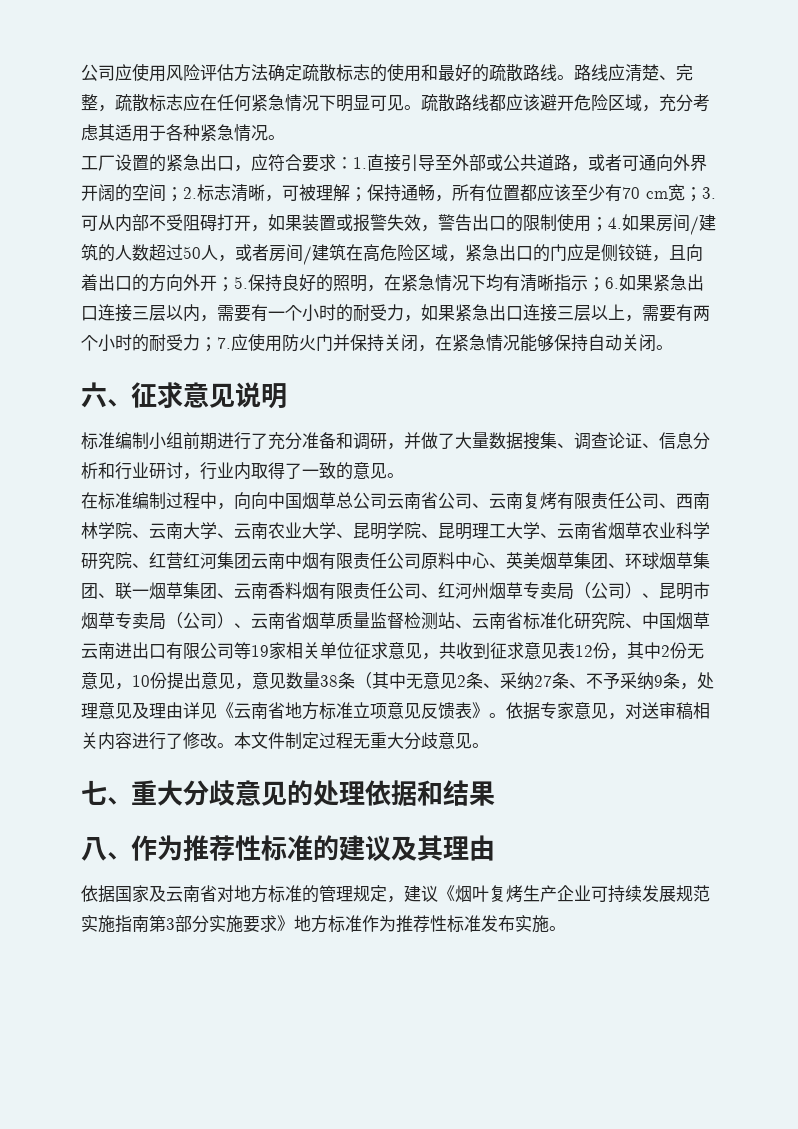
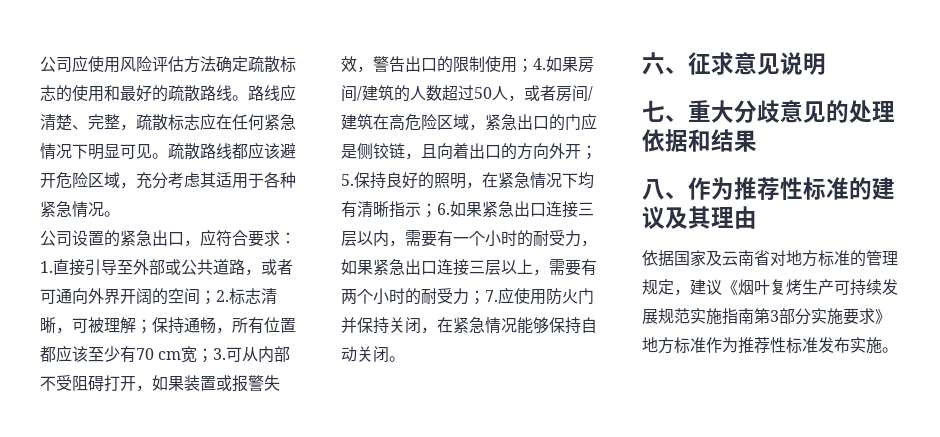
- 工厂设置的紧急出口，应符合要求：
+ 公司设置的紧急出口，应符合要求：
- 标准编制小组前期进行了充分准备和调研，并做了大量数据搜集、调查论证、信息分析和行业研讨，行业内取得了一致的意见。
- 在标准编制过程中，向向中国烟草总公司云南省公司、云南复烤有限责任公司、西南林学院、云南大学、云南农业大学、昆明学院、昆明理工大学、云南省烟草农业科学研究院、红营红河集团云南中烟有限责任公司原料中心、英美烟草集团、环球烟草集团、联一烟草集团、云南香料烟有限责任公司、红河州烟草专卖局（公司）、昆明市烟草专卖局（公司）、云南省烟草质量监督检测站、云南省标准化研究院、中国烟草云南进出口有限公司等19家相关单位征求意见，共收到征求意见表12份，其中2份无意见，10份提出意见，意见数量38条（其中无意见2条、采纳27条、不予采纳9条，处理意见及理由详见《云南省地方标准立项意见反馈表》。依据专家意见，对送审稿相关内容进行了修改。本文件制定过程无重大分歧意见。
- 依据国家及云南省对地方标准的管理规定，建议《烟叶复烤生产企业可持续发展规范实施指南第3部分实施要求》地方标准作为推荐性标准发布实施。
+ 依据国家及云南省对地方标准的管理规定，建议《烟叶复烤生产可持续发展规范实施指南第3部分实施要求》地方标准作为推荐性标准发布实施。

